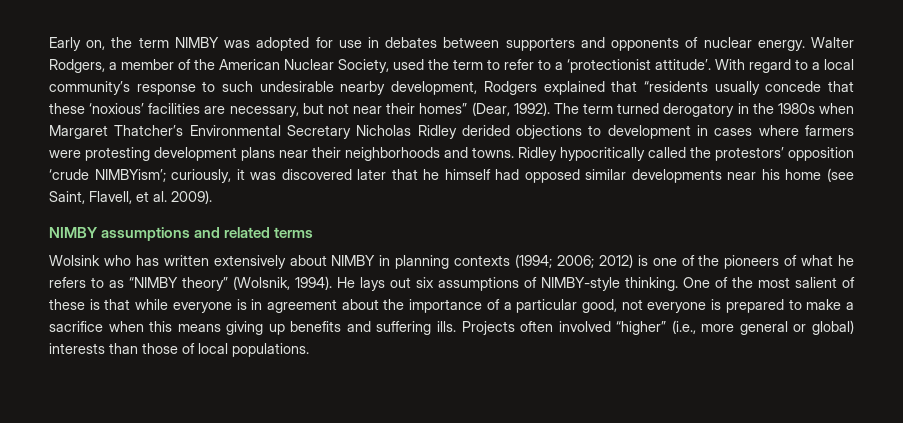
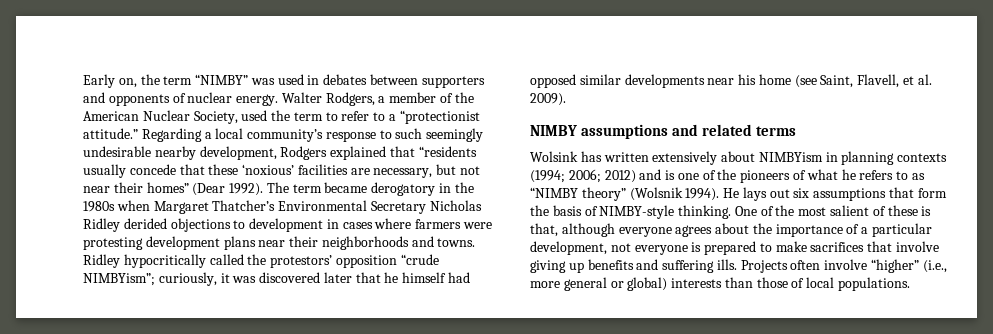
- Early on, the term NIMBY was adopted for use in debates between supporters and opponents of nuclear energy.
+ Early on, the term “NIMBY” was used in debates between supporters and opponents of nuclear energy.
- Walter Rodgers, a member of the American Nuclear Society, used the term to refer to a ‘protectionist attitude’. With regard to a local community’s response to such undesirable nearby development, Rodgers explained that “residents usually concede that these ‘noxious’ facilities are necessary, but not near their homes” (Dear, 1992).
+ Walter Rodgers, a member of the American Nuclear Society, used the term to refer to a “protectionist attitude.” Regarding a local community’s response to such seemingly undesirable nearby development, Rodgers explained that “residents usually concede that these ‘noxious’ facilities are necessary, but not near their homes” (Dear 1992).
- The term turned derogatory in the 1980s when Margaret Thatcher’s Environmental Secretary Nicholas Ridley derided objections to development in cases where farmers were protesting development plans near their neighborhoods and towns.
+ The term became derogatory in the 1980s when Margaret Thatcher’s Environmental Secretary Nicholas Ridley derided objections to development in cases where farmers were protesting development plans near their neighborhoods and towns.
- Ridley hypocritically called the protestors’ opposition ‘crude NIMBYism’; curiously, it was discovered later that he himself had opposed similar developments near his home (see Saint, Flavell, et al. 2009).
+ Ridley hypocritically called the protestors’ opposition “crude NIMBYism”; curiously, it was discovered later that he himself had opposed similar developments near his home (see Saint, Flavell, et al. 2009).
- Wolsink who has written extensively about NIMBY in planning contexts (1994; 2006; 2012) is one of the pioneers of what he refers to as “NIMBY theory” (Wolsnik, 1994).
+ Wolsink has written extensively about NIMBYism in planning contexts (1994; 2006; 2012) and is one of the pioneers of what he refers to as “NIMBY theory” (Wolsnik 1994).
- He lays out six assumptions of NIMBY-style thinking.
+ He lays out six assumptions that form the basis of NIMBY-style thinking.
- One of the most salient of these is that while everyone is in agreement about the importance of a particular good, not everyone is prepared to make a sacrifice when this means giving up benefits and suffering ills.
+ One of the most salient of these is that, although everyone agrees about the importance of a particular development, not everyone is prepared to make sacrifices that involve giving up benefits and suffering ills.
- Projects often involved “higher” (i.e., more general or global) interests than those of local populations.
+ Projects often involve “higher” (i.e., more general or global) interests than those of local populations.

